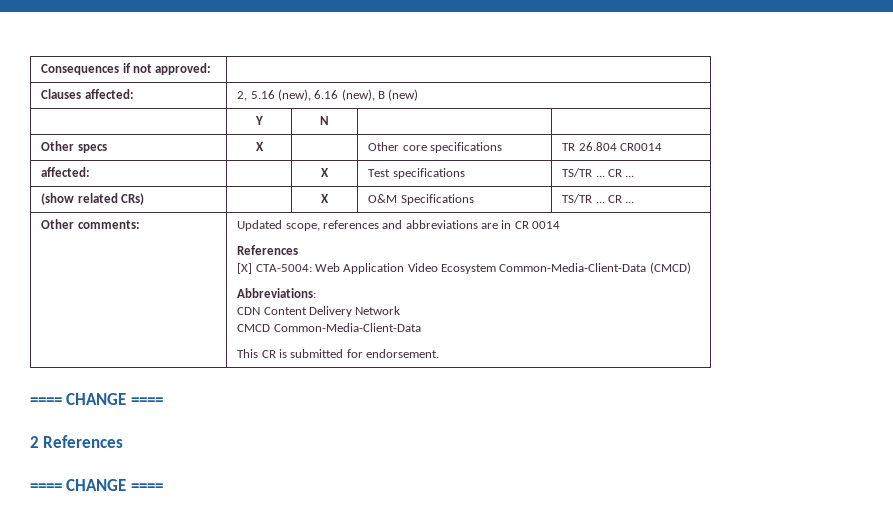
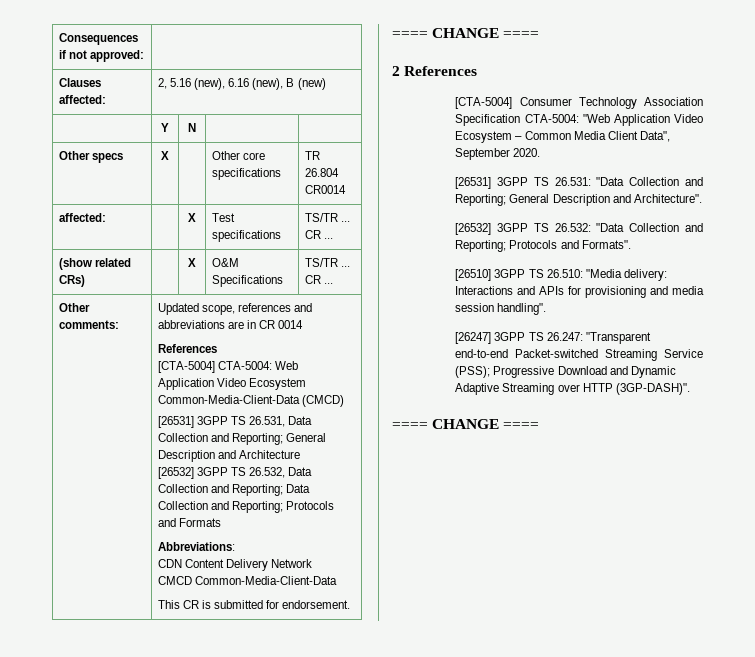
- [X] CTA-5004: Web Application Video Ecosystem Common-Media-Client-Data (CMCD)
+ [CTA-5004] CTA-5004: Web Application Video Ecosystem Common-Media-Client-Data (CMCD)
+ [26531] 3GPP TS 26.531, Data Collection and Reporting; General Description and Architecture
+ [26532] 3GPP TS 26.532, Data Collection and Reporting; Data Collection and Reporting; Protocols and Formats
+ [CTA-5004] Consumer Technology Association Specification CTA-5004: "Web Application Video Ecosystem – Common Media Client Data", September 2020.
+ [26531] 3GPP TS 26.531: "Data Collection and Reporting; General Description and Architecture".
+ [26532] 3GPP TS 26.532: "Data Collection and Reporting; Protocols and Formats".
+ [26510] 3GPP TS 26.510: "Media delivery: Interactions and APIs for provisioning and media session handling".
+ [26247] 3GPP TS 26.247: "Transparent end-to-end Packet-switched Streaming Service (PSS); Progressive Download and Dynamic Adaptive Streaming over HTTP (3GP-DASH)".

